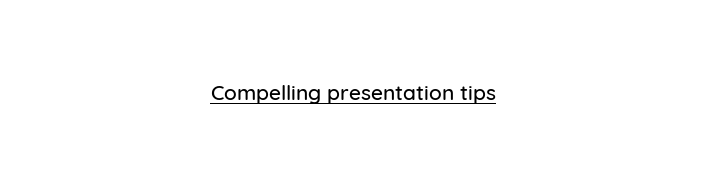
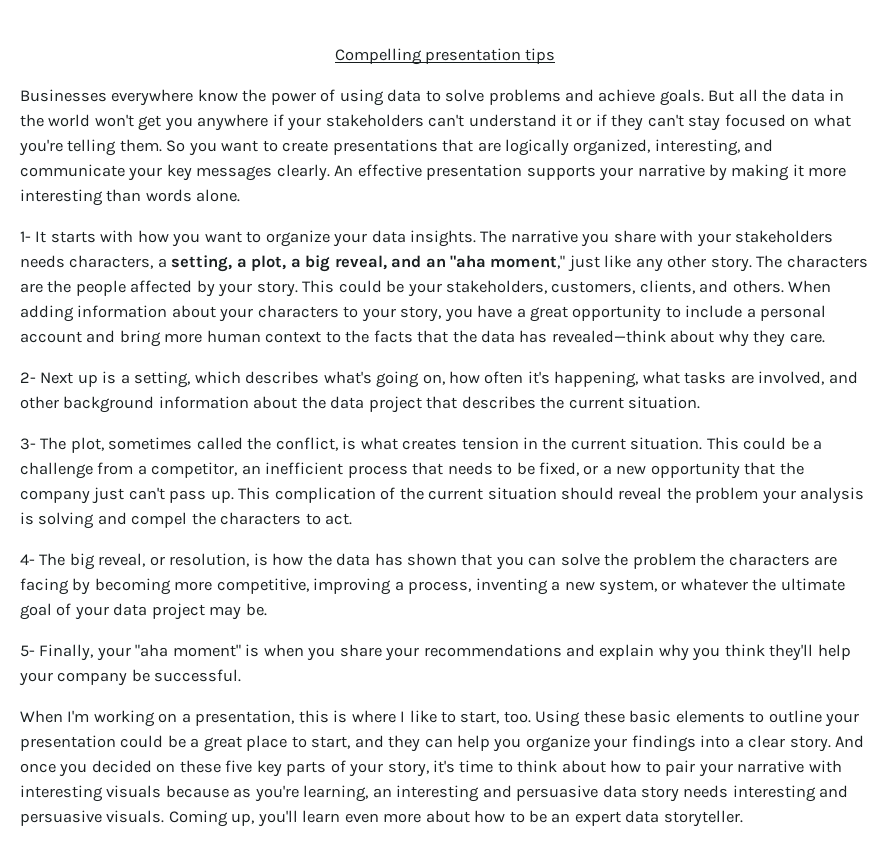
+ Businesses everywhere know the power of using data to solve problems and achieve goals. But all the data in the world won't get you anywhere if your stakeholders can't understand it or if they can't stay focused on what you're telling them. So you want to create presentations that are logically organized, interesting, and communicate your key messages clearly. An effective presentation supports your narrative by making it more interesting than words alone.
+ 1- It starts with how you want to organize your data insights. The narrative you share with your stakeholders needs characters, a setting, a plot, a big reveal, and an "aha moment," just like any other story. The characters are the people affected by your story. This could be your stakeholders, customers, clients, and others. When adding information about your characters to your story, you have a great opportunity to include a personal account and bring more human context to the facts that the data has revealed—think about why they care.
+ 2- Next up is a setting, which describes what's going on, how often it's happening, what tasks are involved, and other background information about the data project that describes the current situation.
+ 3- The plot, sometimes called the conflict, is what creates tension in the current situation. This could be a challenge from a competitor, an inefficient process that needs to be fixed, or a new opportunity that the company just can't pass up. This complication of the current situation should reveal the problem your analysis is solving and compel the characters to act.
+ 4- The big reveal, or resolution, is how the data has shown that you can solve the problem the characters are facing by becoming more competitive, improving a process, inventing a new system, or whatever the ultimate goal of your data project may be.
+ 5- Finally, your "aha moment" is when you share your recommendations and explain why you think they'll help your company be successful.
+ When I'm working on a presentation, this is where I like to start, too. Using these basic elements to outline your presentation could be a great place to start, and they can help you organize your findings into a clear story. And once you decided on these five key parts of your story, it's time to think about how to pair your narrative with interesting visuals because as you're learning, an interesting and persuasive data story needs interesting and persuasive visuals. Coming up, you'll learn even more about how to be an expert data storyteller.

